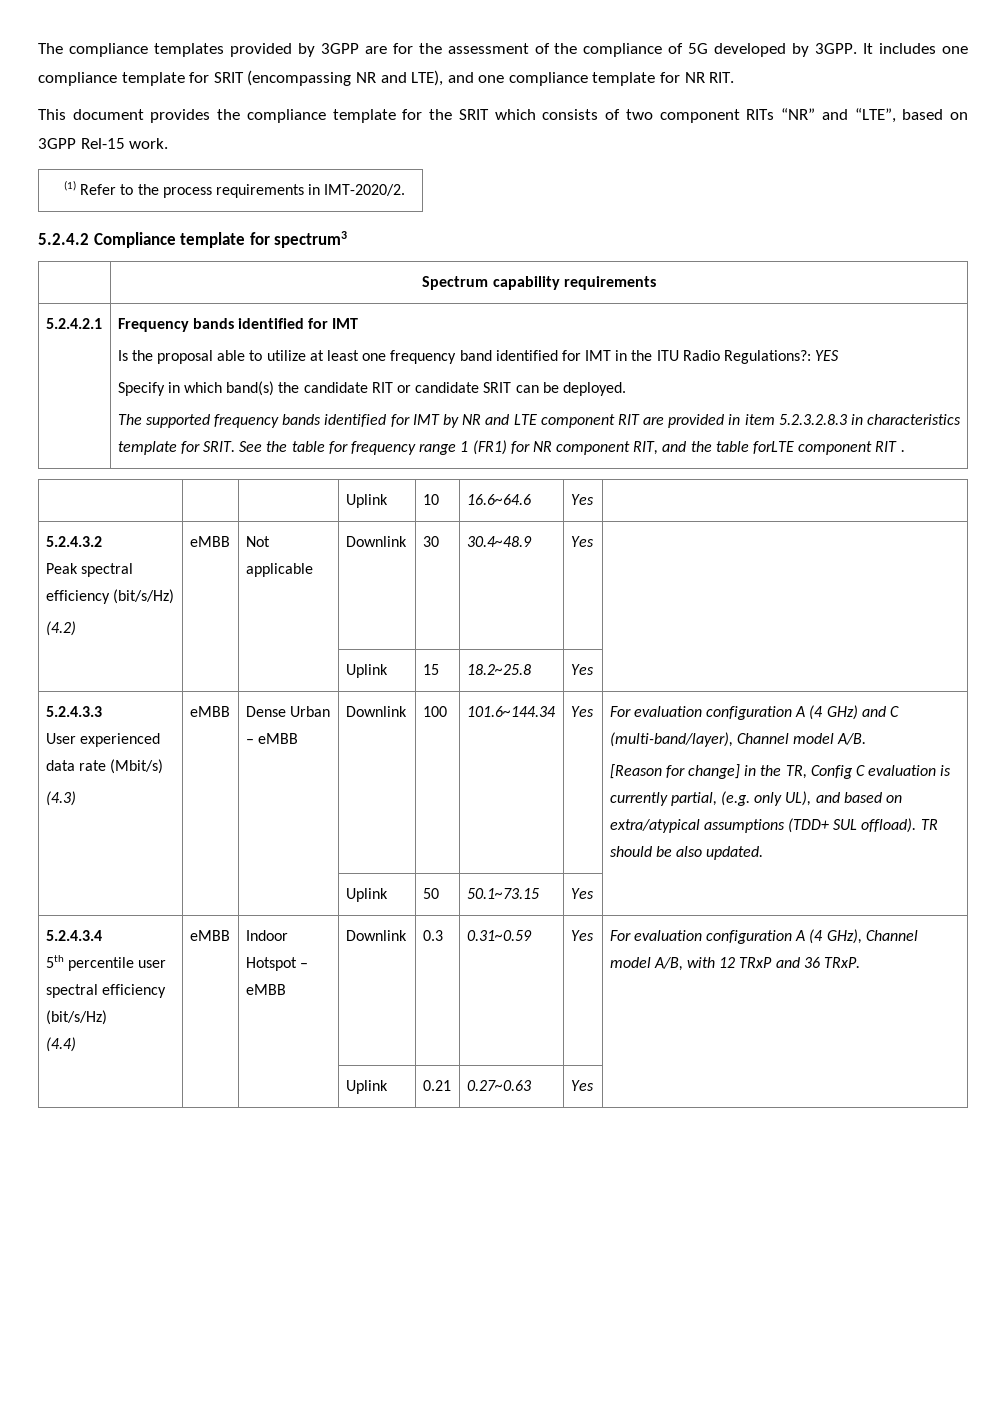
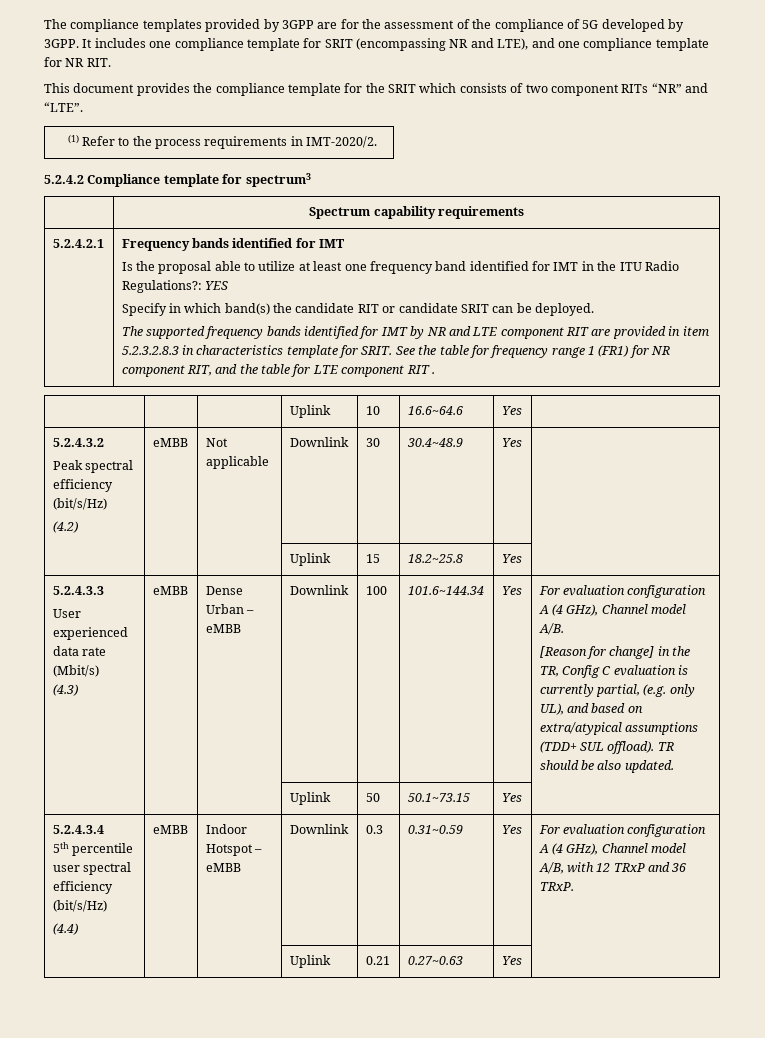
- This document provides the compliance template for the SRIT which consists of two component RITs “NR” and “LTE”, based on 3GPP Rel-15 work.
+ This document provides the compliance template for the SRIT which consists of two component RITs “NR” and “LTE”.
- See the table for frequency range 1 (FR1) for NR component RIT, and the table forLTE component RIT .
+ See the table for frequency range 1 (FR1) for NR component RIT, and the table for LTE component RIT .
- For evaluation configuration A (4 GHz) and C (multi-band/layer), Channel model A/B.
+ For evaluation configuration A (4 GHz), Channel model A/B.

